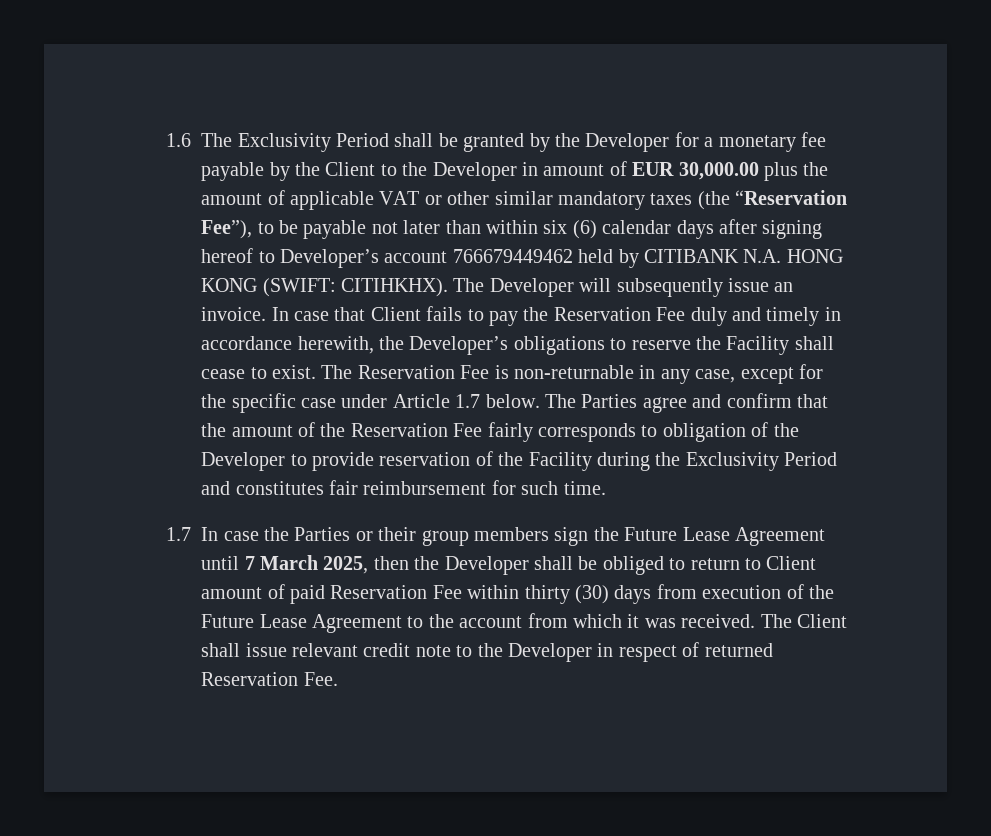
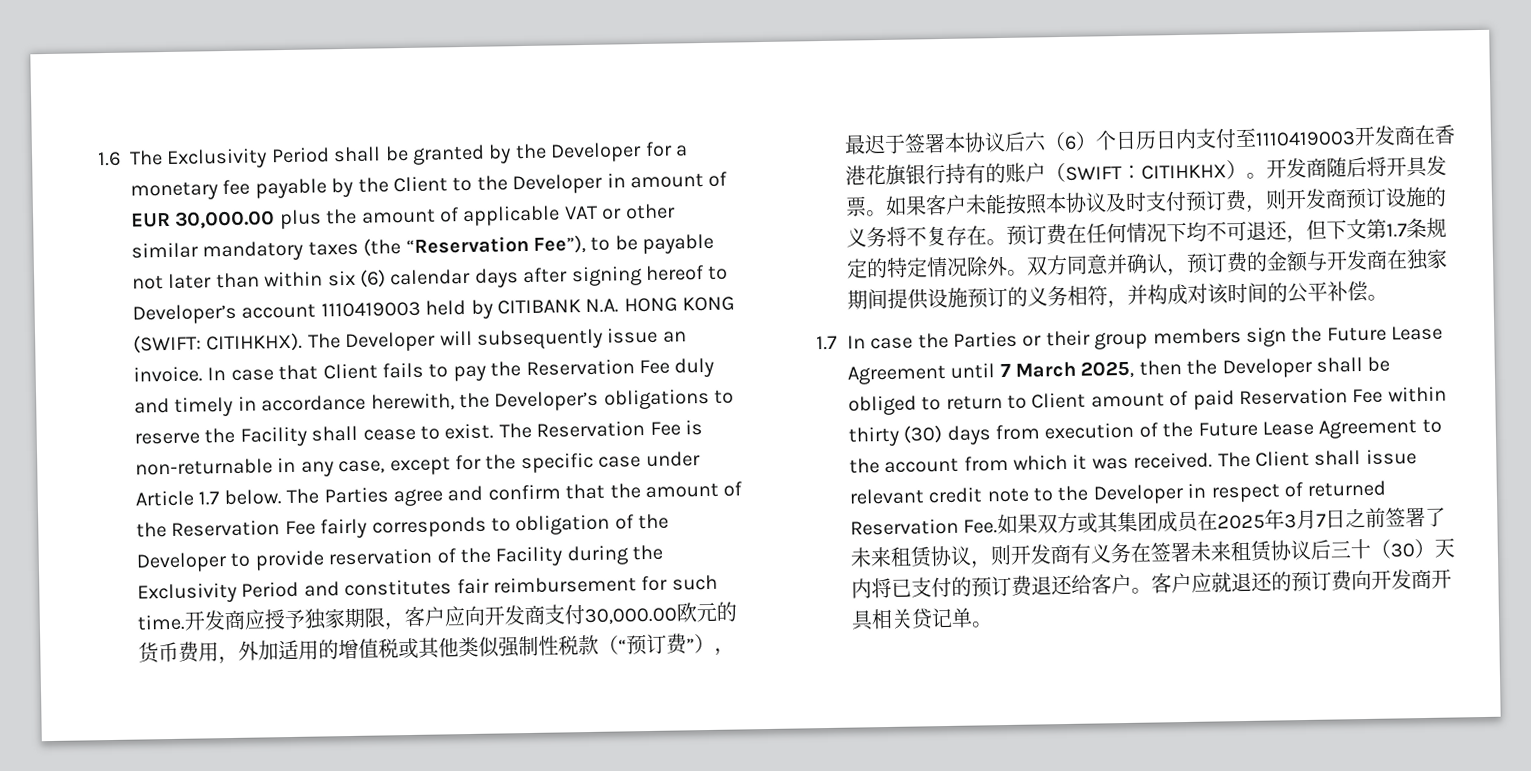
- 1.6 The Exclusivity Period shall be granted by the Developer for a monetary fee payable by the Client to the Developer in amount of EUR 30,000.00 plus the amount of applicable VAT or other similar mandatory taxes (the “Reservation Fee”), to be payable not later than within six (6) calendar days after signing hereof to Developer’s account 766679449462 held by CITIBANK N.A. HONG KONG (SWIFT:
+ 1.6 The Exclusivity Period shall be granted by the Developer for a monetary fee payable by the Client to the Developer in amount of EUR 30,000.00 plus the amount of applicable VAT or other similar mandatory taxes (the “Reservation Fee”), to be payable not later than within six (6) calendar days after signing hereof to Developer’s account 1110419003 held by CITIBANK N.A. HONG KONG (SWIFT:
+ 开发商应授予独家期限，客户应向开发商支付30,000.00欧元的货币费用，外加适用的增值税或其他类似强制性税款（“预订费”），最迟于签署本协议后六（6）个日历日内支付至1110419003开发商在香港花旗银行持有的账户（SWIFT：CITIHKHX）。开发商随后将开具发票。如果客户未能按照本协议及时支付预订费，则开发商预订设施的义务将不复存在。预订费在任何情况下均不可退还，但下文第1.7条规定的特定情况除外。双方同意并确认，预订费的金额与开发商在独家期间提供设施预订的义务相符，并构成对该时间的公平补偿。
- The Client shall issue relevant credit note to the Developer in respect of returned Reservation Fee.
+ The Client shall issue relevant credit note to the Developer in respect of returned Reservation Fee.如果双方或其集团成员在2025年3月7日之前签署了未来租赁协议，则开发商有义务在签署未来租赁协议后三十（30）天内将已支付的预订费退还给客户。客户应就退还的预订费向开发商开具相关贷记单。

